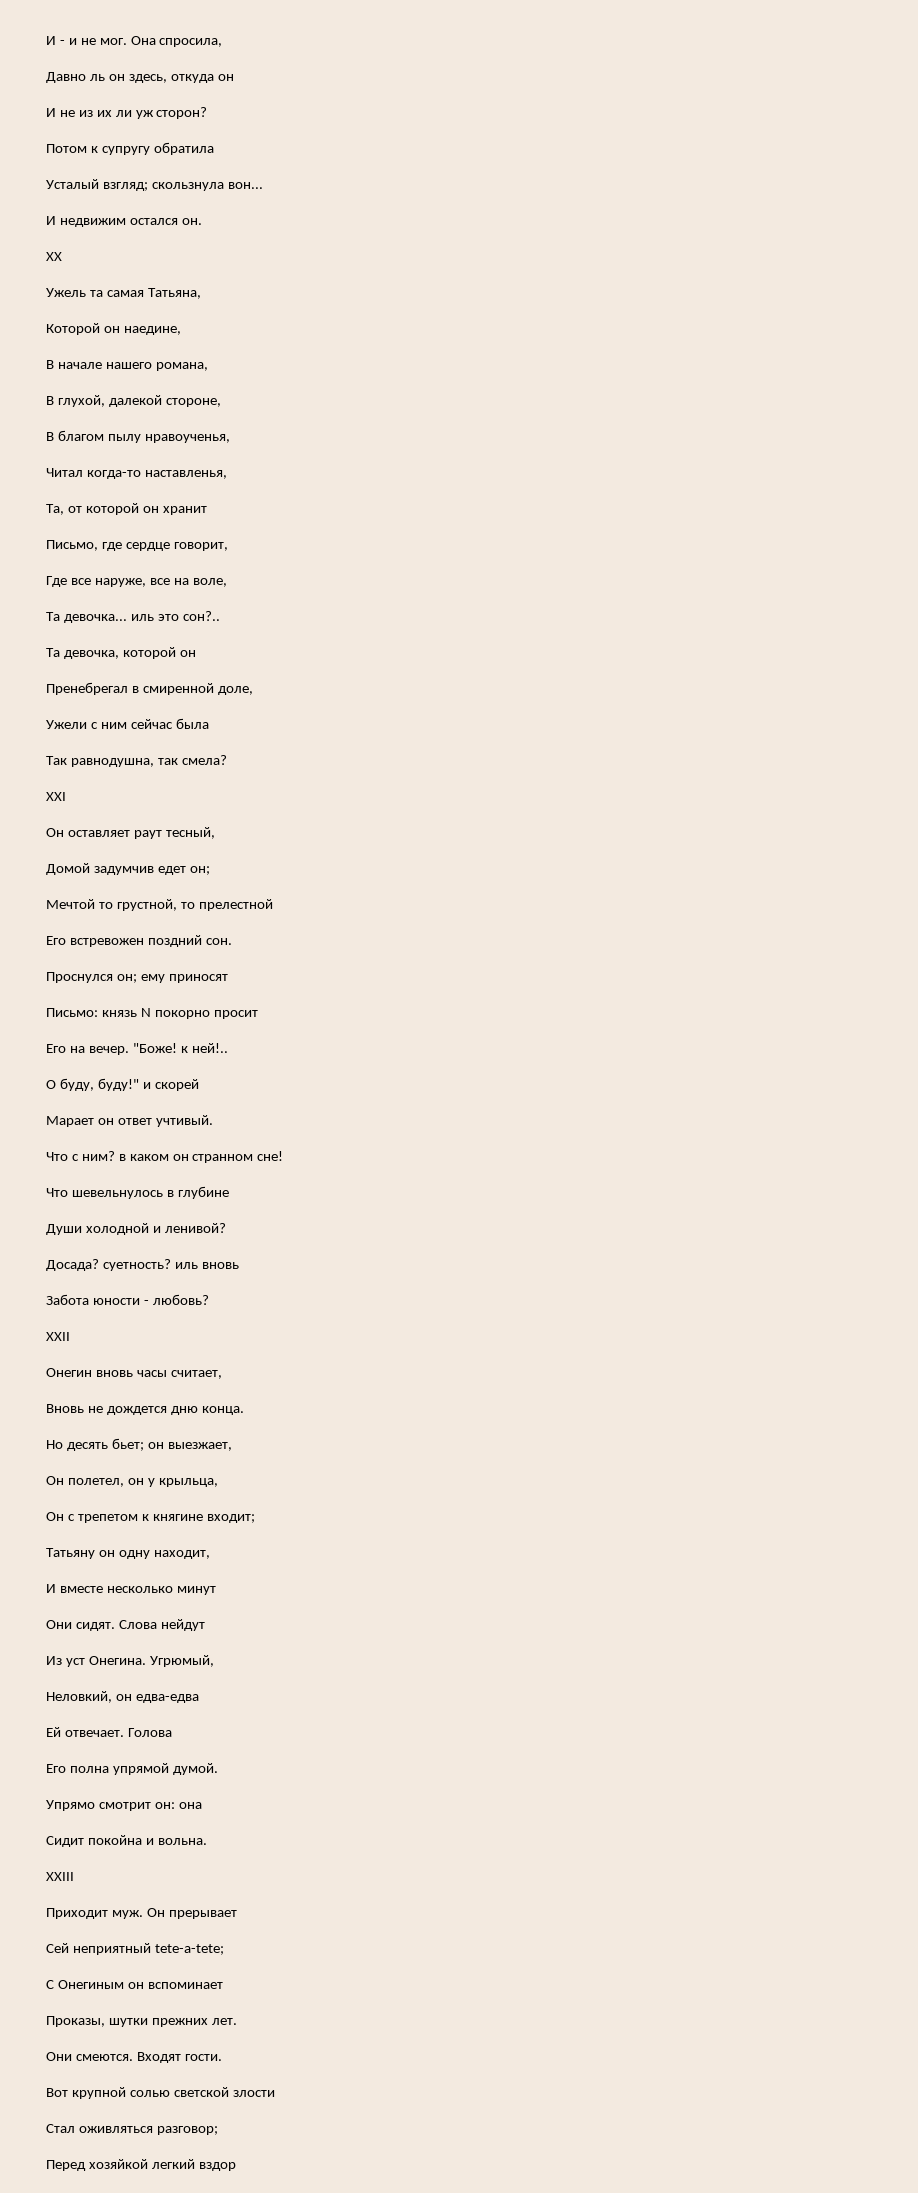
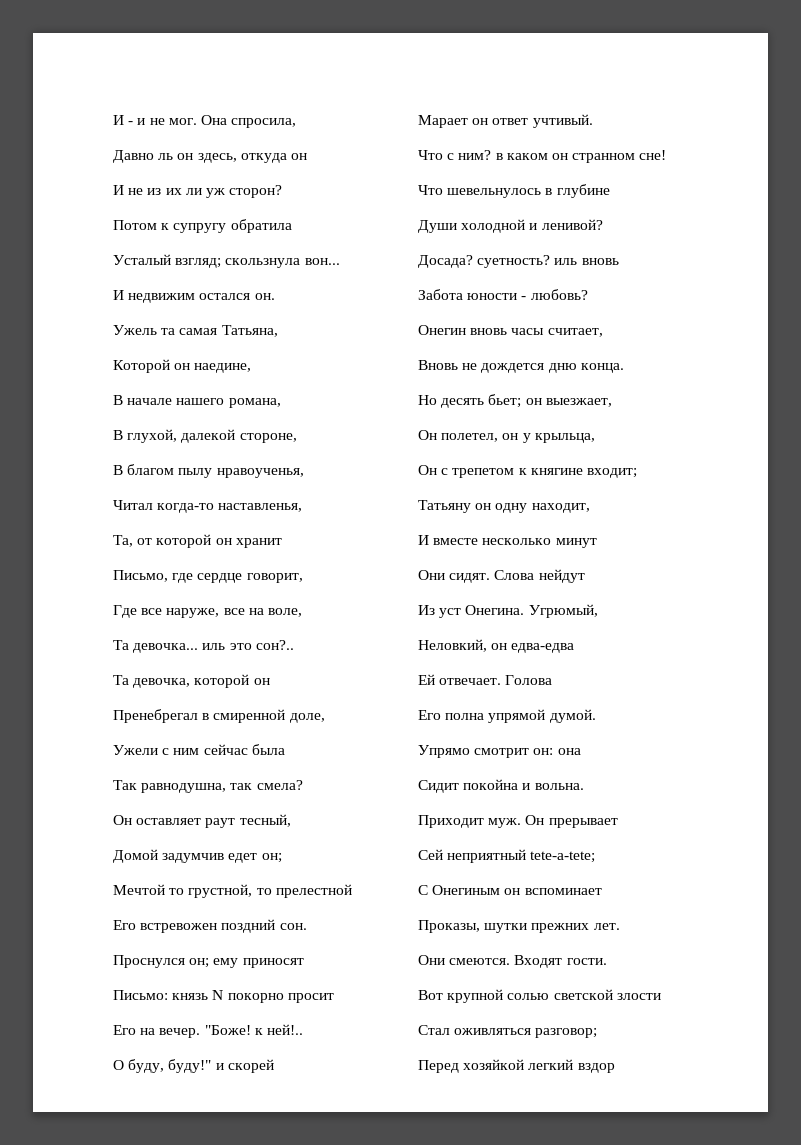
- XX
- XXI
- XXII
- XXIII

